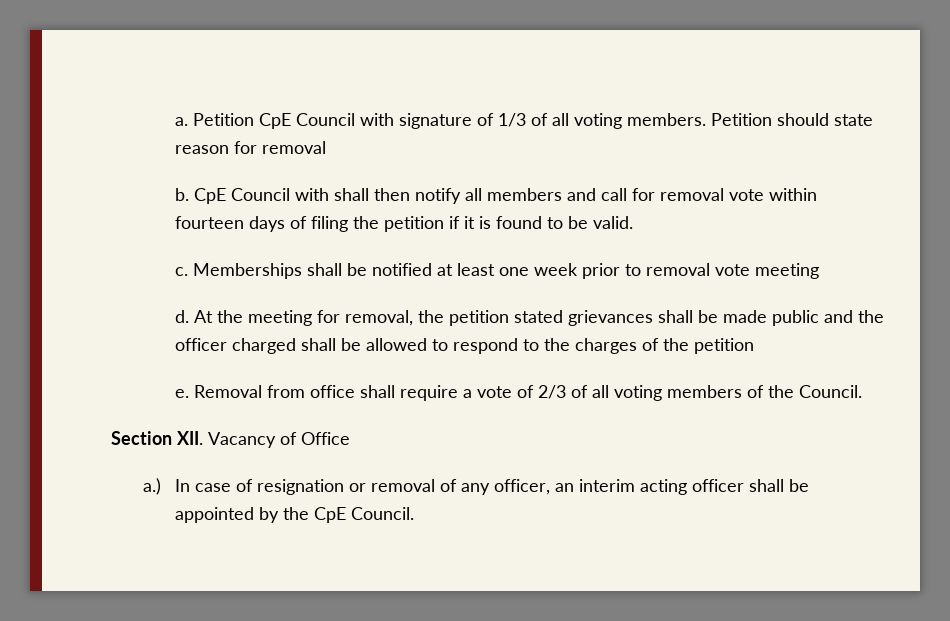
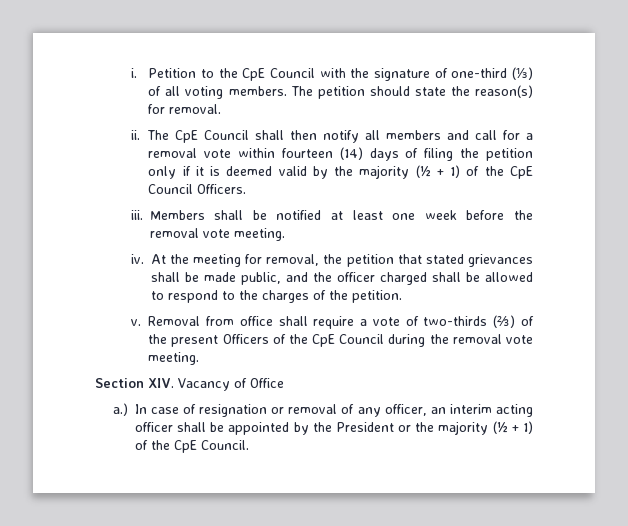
- a. Petition CpE Council with signature of 1/3 of all voting members.
+ i. Petition to the CpE Council with the signature of one-third (⅓) of all voting members.
- Petition should state reason for removal
- b. CpE Council with shall then notify all members and call for removal vote within fourteen days of filing the petition if it is found to be valid.
- c. Memberships shall be notified at least one week prior to removal vote meeting
- d.
+ The petition should state the reason(s) for removal.
+ ii. The CpE Council shall then notify all members and call for a removal vote within fourteen (14) days of filing the petition only if it is deemed valid by the majority (½ + 1) of the CpE Council Officers.
+ iii. Members shall be notified at least one week before the removal vote meeting.
+ iv.
- At the meeting for removal, the petition stated grievances shall be made public and the officer charged shall be allowed to respond to the charges of the petition
- e.
+ At the meeting for removal, the petition that stated grievances shall be made public, and the officer charged shall be allowed to respond to the charges of the petition.
+ v.
- Removal from office shall require a vote of 2/3 of all voting members of the Council.
+ Removal from office shall require a vote of two-thirds (⅔) of the present Officers of the CpE Council during the removal vote meeting.
- Section XII. Vacancy of Office
+ Section XIV. Vacancy of Office
- In case of resignation or removal of any officer, an interim acting officer shall be appointed by the CpE Council.
+ In case of resignation or removal of any officer, an interim acting officer shall be appointed by the President or the majority (½ + 1) of the CpE Council.

